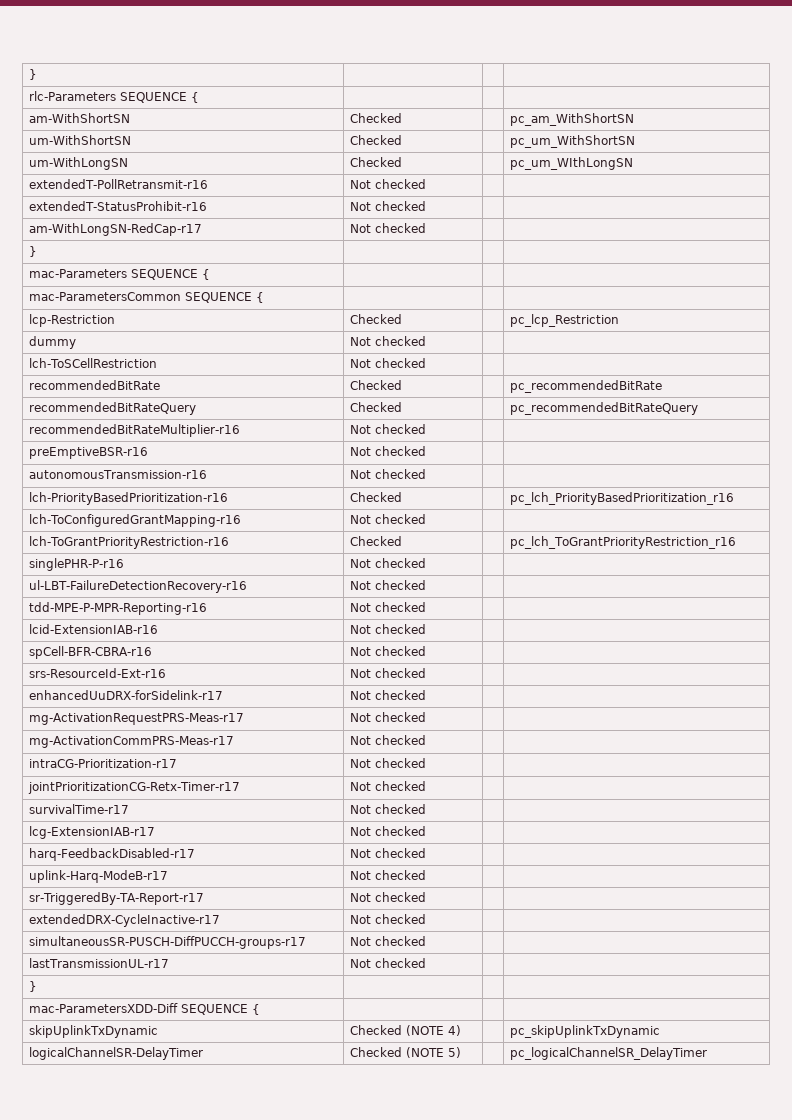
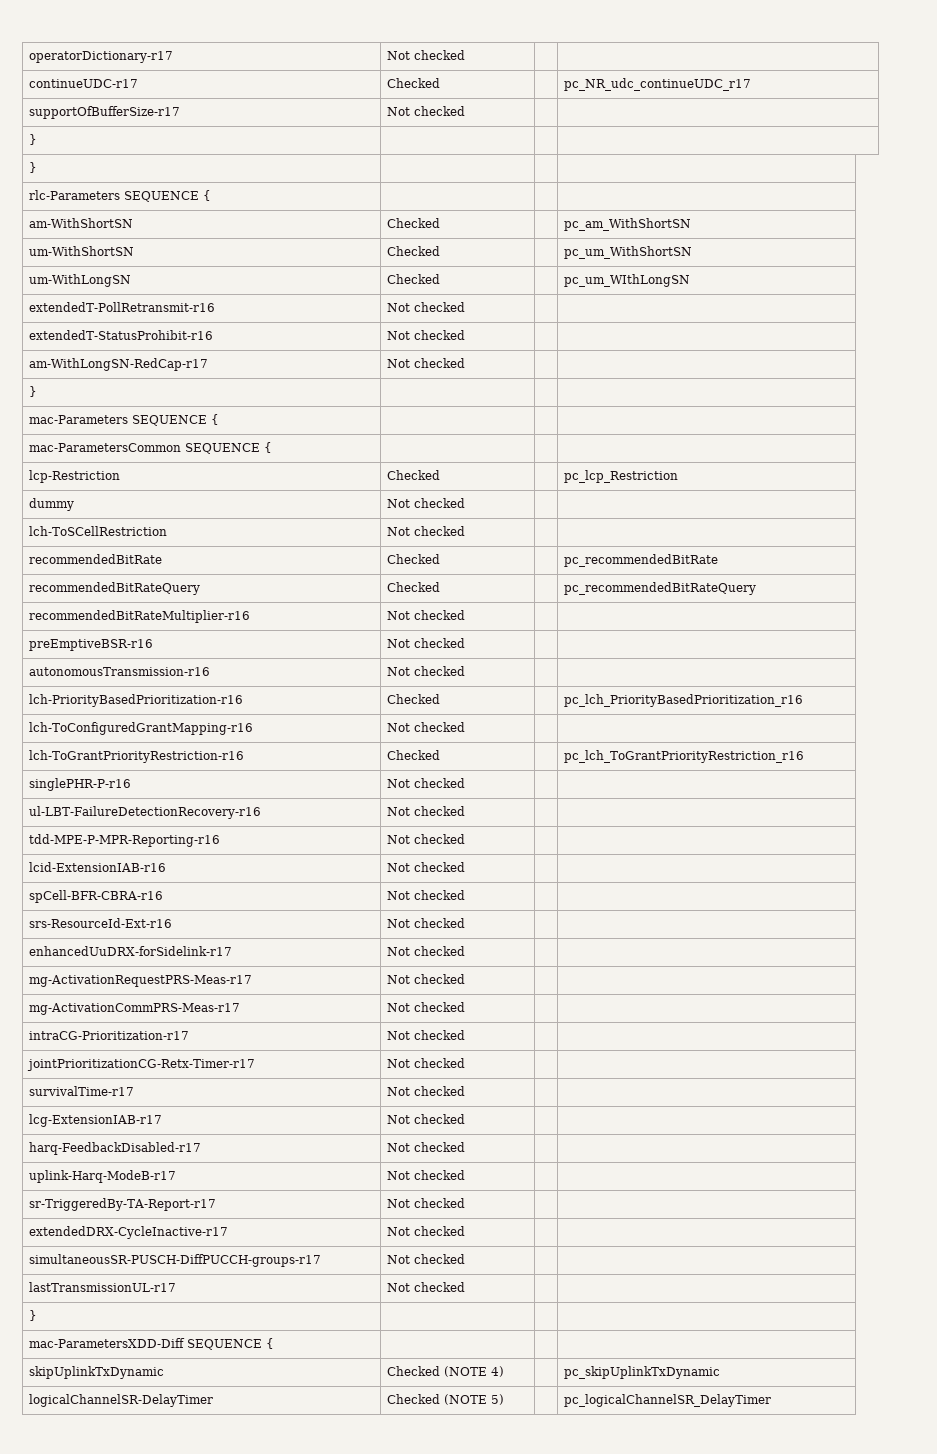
+ operatorDictionary-r17 | Not checked | |
+ continueUDC-r17 | Checked | | pc_NR_udc_continueUDC_r17
+ supportOfBufferSize-r17 | Not checked | |
+ } | | |

